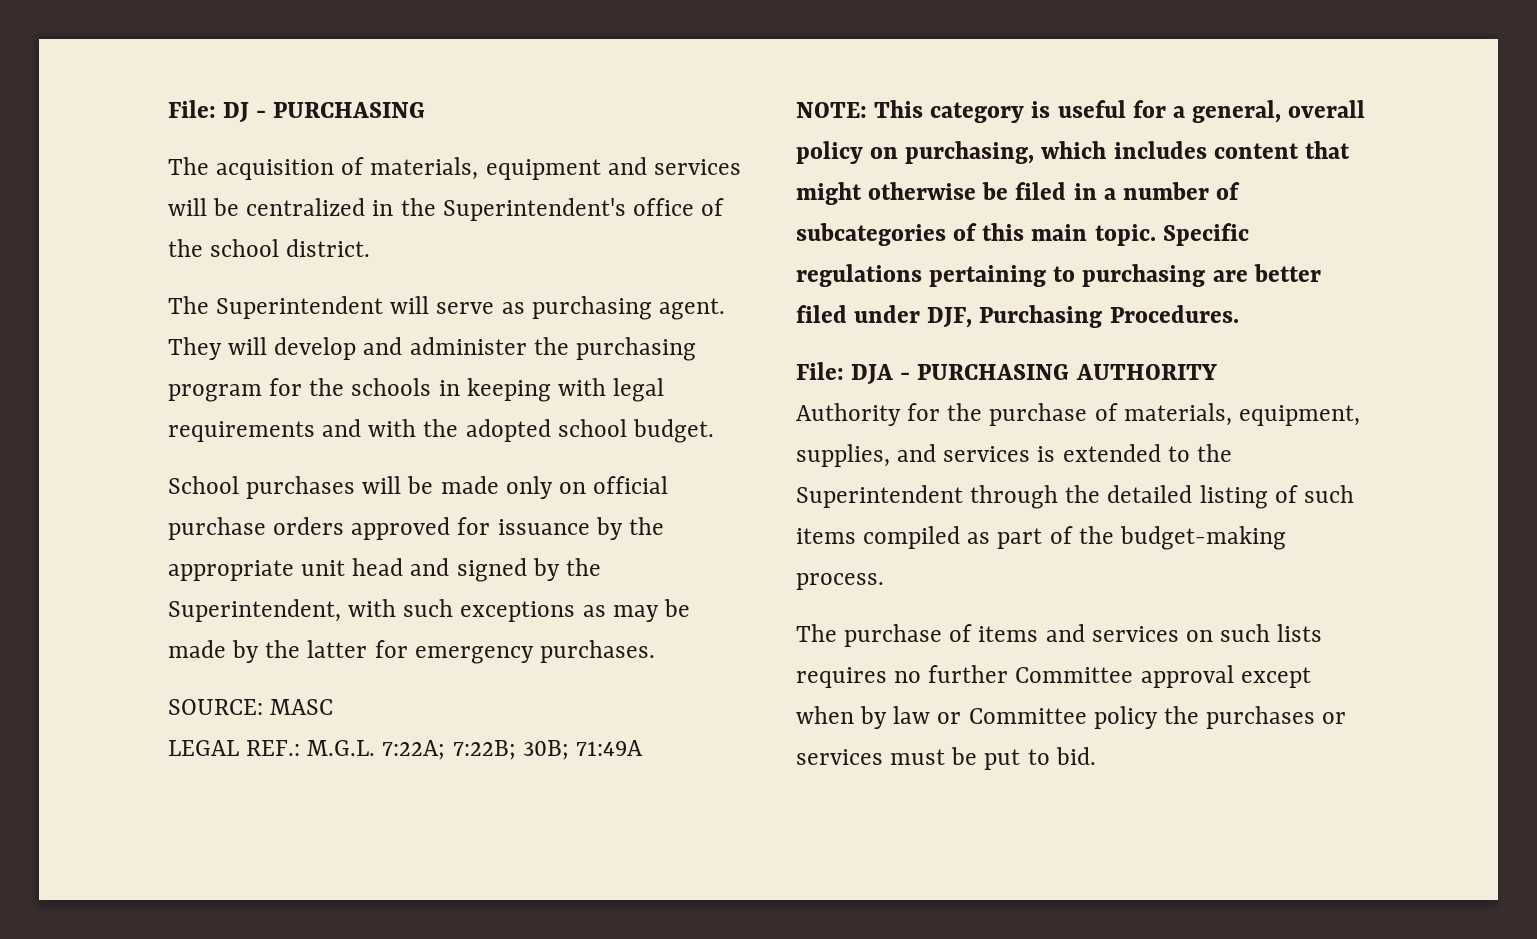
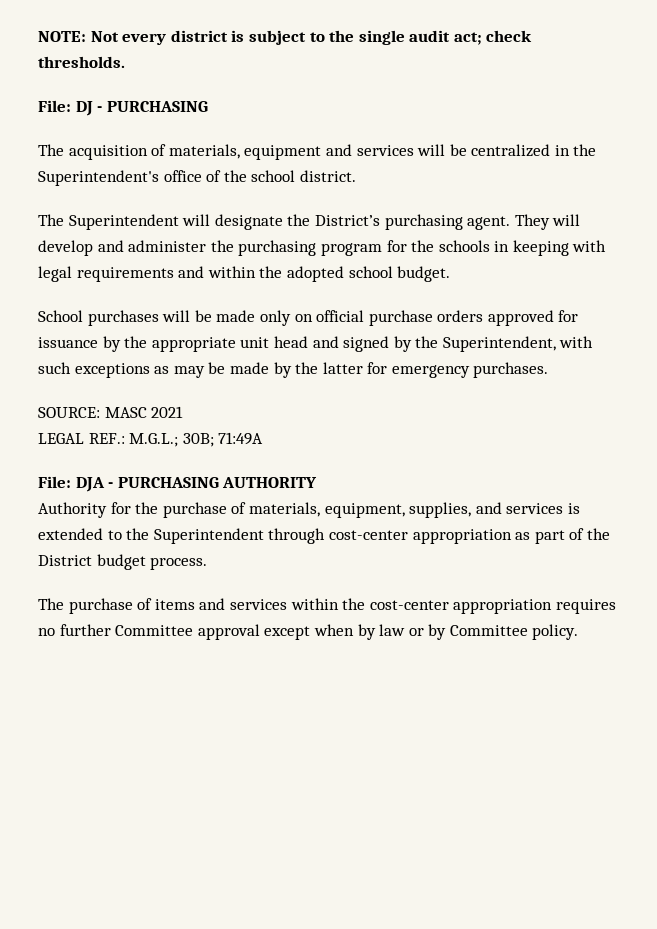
+ NOTE: Not every district is subject to the single audit act; check thresholds.
- The Superintendent will serve as purchasing agent.
+ The Superintendent will designate the District’s purchasing agent.
- They will develop and administer the purchasing program for the schools in keeping with legal requirements and with the adopted school budget.
+ They will develop and administer the purchasing program for the schools in keeping with legal requirements and within the adopted school budget.
- SOURCE: MASC
+ SOURCE: MASC 2021
- LEGAL REF.: M.G.L. 7:22A; 7:22B; 30B; 71:49A
+ LEGAL REF.: M.G.L.; 30B; 71:49A
- NOTE: This category is useful for a general, overall policy on purchasing, which includes content that might otherwise be filed in a number of subcategories of this main topic. Specific regulations pertaining to purchasing are better filed under DJF, Purchasing Procedures.
- Authority for the purchase of materials, equipment, supplies, and services is extended to the Superintendent through the detailed listing of such items compiled as part of the budget-making process.
+ Authority for the purchase of materials, equipment, supplies, and services is extended to the Superintendent through cost-center appropriation as part of the District budget process.
- The purchase of items and services on such lists requires no further Committee approval except when by law or Committee policy the purchases or services must be put to bid.
+ The purchase of items and services within the cost-center appropriation requires no further Committee approval except when by law or by Committee policy.

